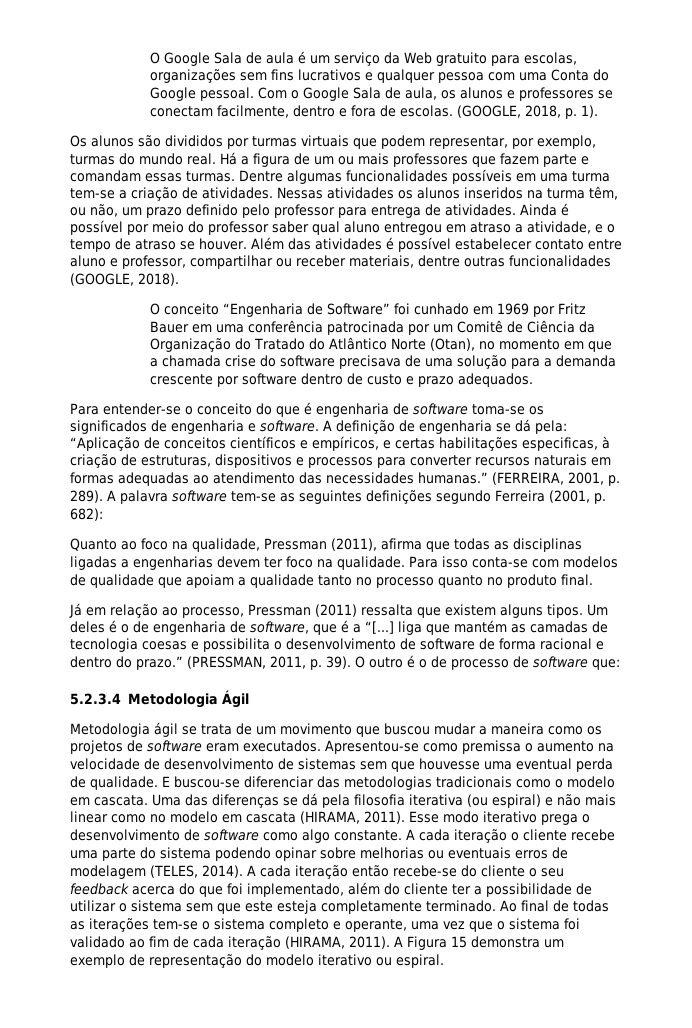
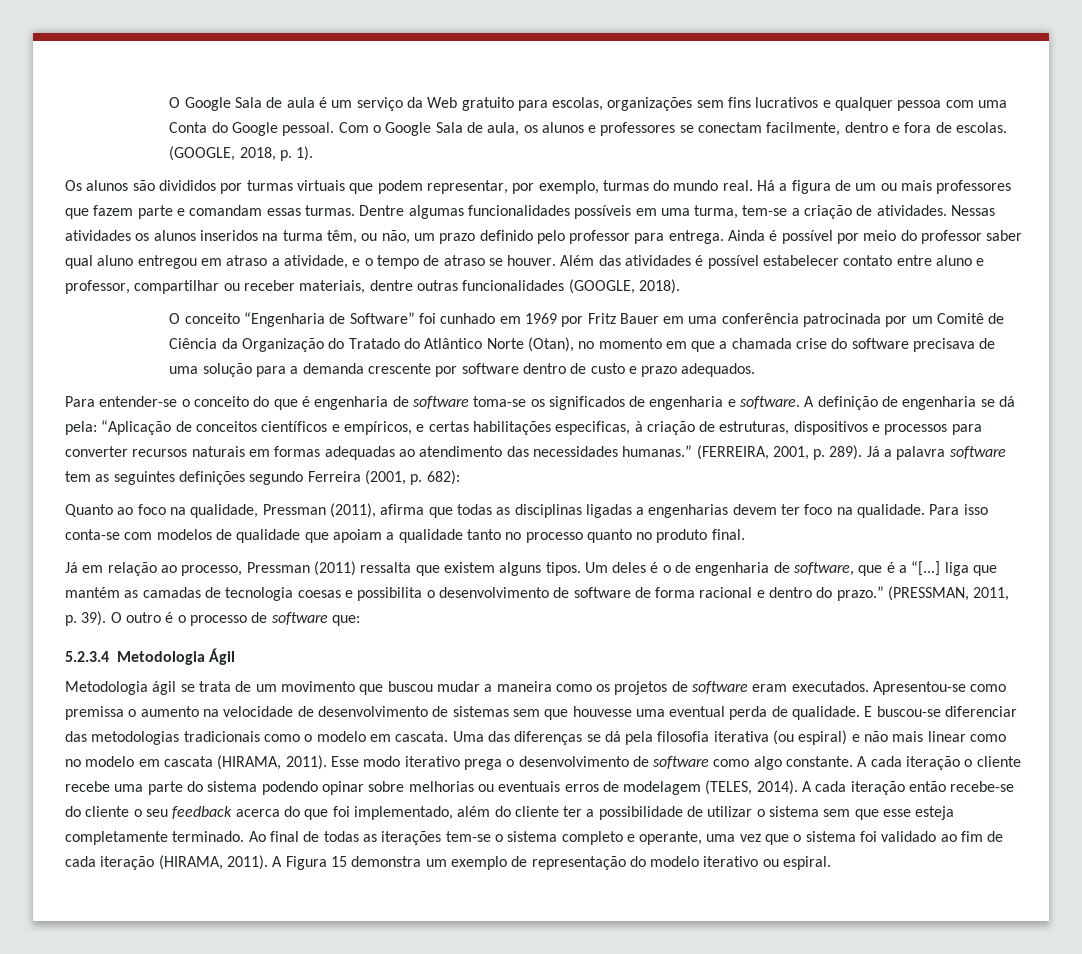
- Dentre algumas funcionalidades possíveis em uma turma tem-se a criação de atividades.
+ Dentre algumas funcionalidades possíveis em uma turma, tem-se a criação de atividades.
- Nessas atividades os alunos inseridos na turma têm, ou não, um prazo definido pelo professor para entrega de atividades.
+ Nessas atividades os alunos inseridos na turma têm, ou não, um prazo definido pelo professor para entrega.
- A palavra software tem-se as seguintes definições segundo Ferreira (2001, p. 682):
+ Já a palavra software tem as seguintes definições segundo Ferreira (2001, p. 682):
- O outro é o de processo de software que:
+ O outro é o processo de software que:
- A cada iteração então recebe-se do cliente o seu feedback acerca do que foi implementado, além do cliente ter a possibilidade de utilizar o sistema sem que este esteja completamente terminado.
+ A cada iteração então recebe-se do cliente o seu feedback acerca do que foi implementado, além do cliente ter a possibilidade de utilizar o sistema sem que esse esteja completamente terminado.

